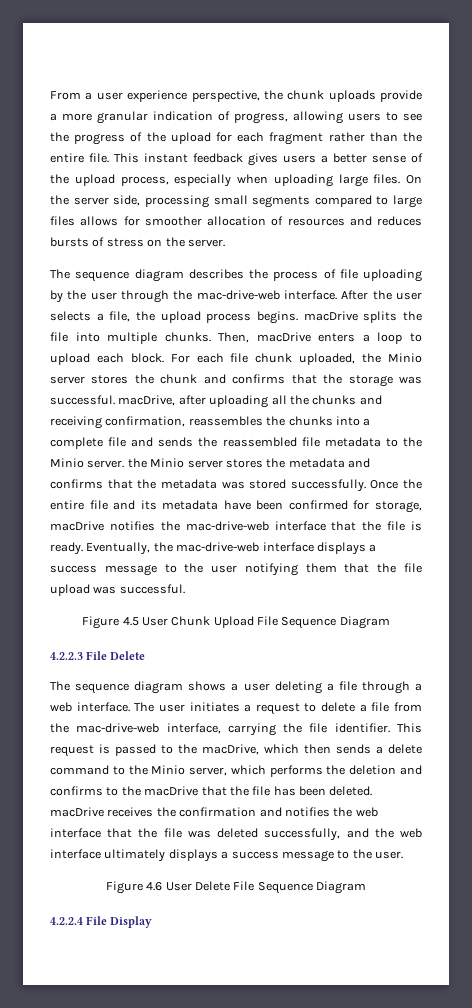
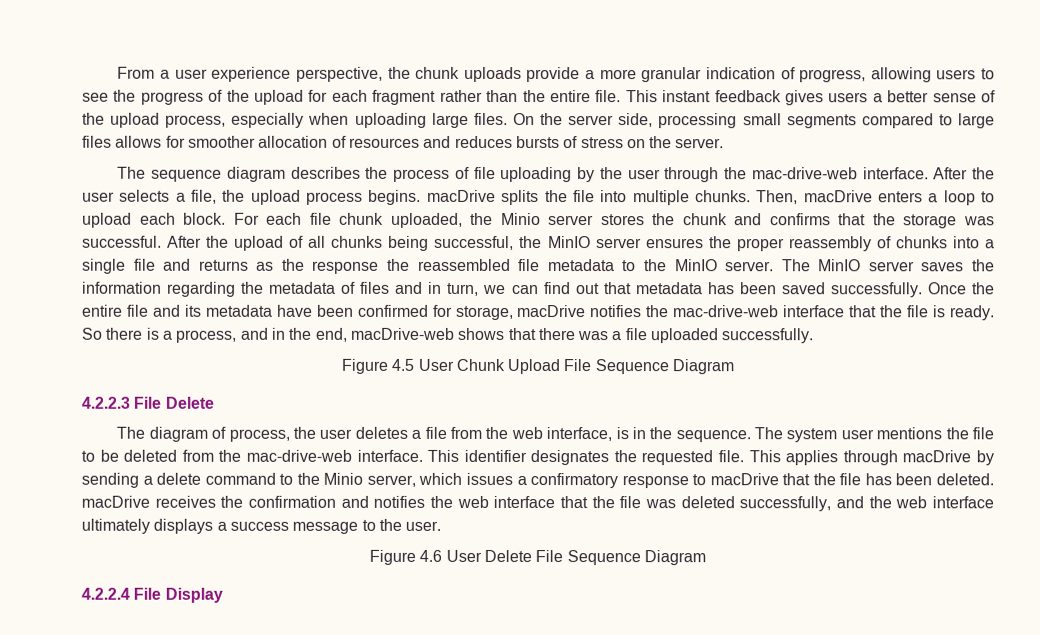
- For each file chunk uploaded, the Minio server stores the chunk and confirms that the storage was successful. macDrive, after uploading all the chunks and receiving confirmation, reassembles the chunks into a complete file and sends the reassembled file metadata to the Minio server. the Minio server stores the metadata and confirms that the metadata was stored successfully.
+ For each file chunk uploaded, the Minio server stores the chunk and confirms that the storage was successful. After the upload of all chunks being successful, the MinIO server ensures the proper reassembly of chunks into a single file and returns as the response the reassembled file metadata to the MinIO server. The MinIO server saves the information regarding the metadata of files and in turn, we can find out that metadata has been saved successfully.
- Eventually, the mac-drive-web interface displays a success message to the user notifying them that the file upload was successful.
+ So there is a process, and in the end, macDrive-web shows that there was a file uploaded successfully.
- The sequence diagram shows a user deleting a file through a web interface. The user initiates a request to delete a file from the mac-drive-web interface, carrying the file identifier. This request is passed to the macDrive, which then sends a delete command to the Minio server, which performs the deletion and confirms to the macDrive that the file has been deleted. macDrive receives the confirmation and notifies the web interface that the file was deleted successfully, and the web interface ultimately displays a success message to the user.
+ The diagram of process, the user deletes a file from the web interface, is in the sequence. The system user mentions the file to be deleted from the mac-drive-web interface. This identifier designates the requested file. This applies through macDrive by sending a delete command to the Minio server, which issues a confirmatory response to macDrive that the file has been deleted. macDrive receives the confirmation and notifies the web interface that the file was deleted successfully, and the web interface ultimately displays a success message to the user.

